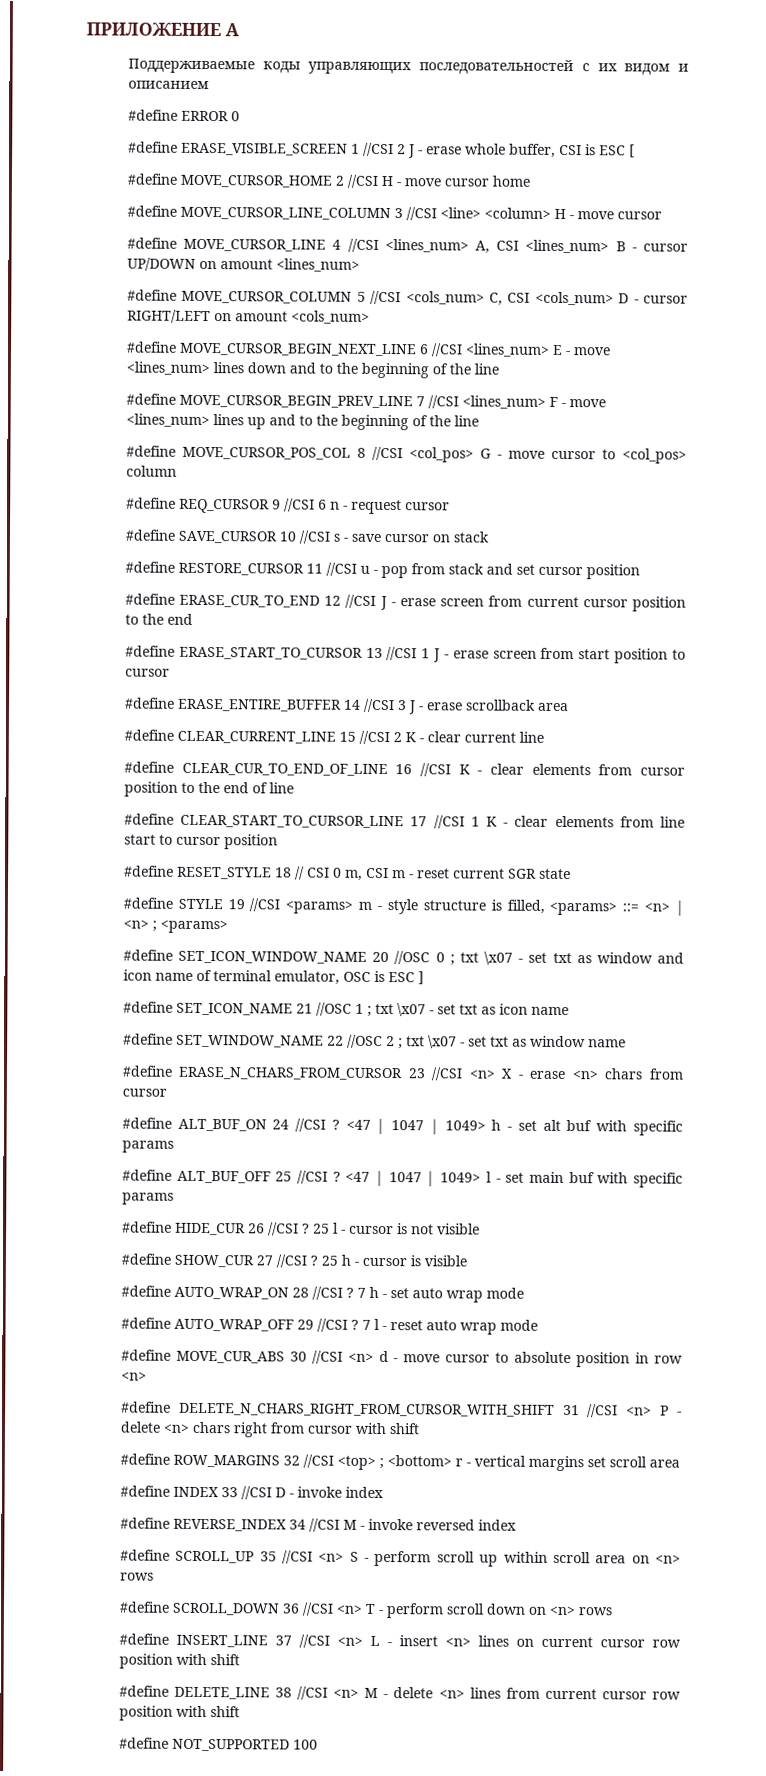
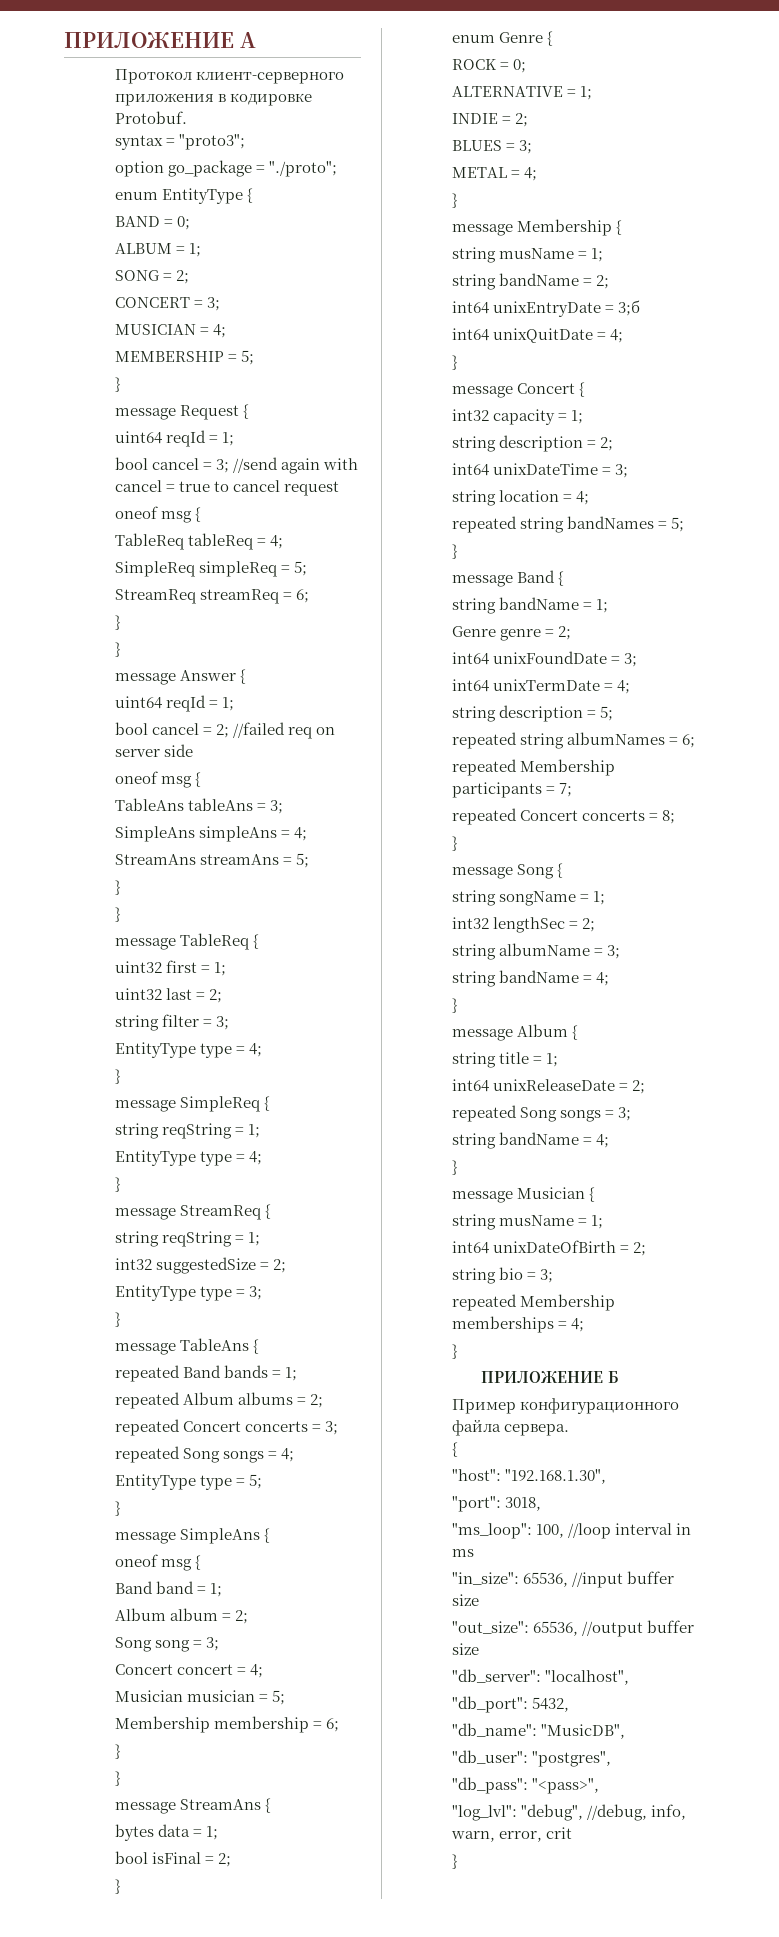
- Поддерживаемые коды управляющих последовательностей с их видом и описанием
- #define ERROR 0
- #define ERASE_VISIBLE_SCREEN 1 //CSI 2 J - erase whole buffer, CSI is ESC [
- #define MOVE_CURSOR_HOME 2 //CSI H - move cursor home
- #define MOVE_CURSOR_LINE_COLUMN 3 //CSI <line> <column> H - move cursor
- #define MOVE_CURSOR_LINE 4 //CSI <lines_num> A, CSI <lines_num> B - cursor UP/DOWN on amount <lines_num>
- #define MOVE_CURSOR_COLUMN 5 //CSI <cols_num> C, CSI <cols_num> D - cursor RIGHT/LEFT on amount <cols_num>
- #define MOVE_CURSOR_BEGIN_NEXT_LINE 6 //CSI <lines_num> E - move <lines_num> lines down and to the beginning of the line
- #define MOVE_CURSOR_BEGIN_PREV_LINE 7 //CSI <lines_num> F - move <lines_num> lines up and to the beginning of the line
- #define MOVE_CURSOR_POS_COL 8 //CSI <col_pos> G - move cursor to <col_pos> column
- #define REQ_CURSOR 9 //CSI 6 n - request cursor
- #define SAVE_CURSOR 10 //CSI s - save cursor on stack
- #define RESTORE_CURSOR 11 //CSI u - pop from stack and set cursor position
- #define ERASE_CUR_TO_END 12 //CSI J - erase screen from current cursor position to the end
- #define ERASE_START_TO_CURSOR 13 //CSI 1 J - erase screen from start position to cursor
- #define ERASE_ENTIRE_BUFFER 14 //CSI 3 J - erase scrollback area
- #define CLEAR_CURRENT_LINE 15 //CSI 2 K - clear current line
- #define CLEAR_CUR_TO_END_OF_LINE 16 //CSI K - clear elements from cursor position to the end of line
- #define CLEAR_START_TO_CURSOR_LINE 17 //CSI 1 K - clear elements from line start to cursor position
- #define RESET_STYLE 18 // CSI 0 m, CSI m - reset current SGR state
- #define STYLE 19 //CSI <params> m - style structure is filled, <params> ::= <n> | <n> ; <params>
- #define SET_ICON_WINDOW_NAME 20 //OSC 0 ; txt \x07 - set txt as window and icon name of terminal emulator, OSC is ESC ]
- #define SET_ICON_NAME 21 //OSC 1 ; txt \x07 - set txt as icon name
- #define SET_WINDOW_NAME 22 //OSC 2 ; txt \x07 - set txt as window name
- #define ERASE_N_CHARS_FROM_CURSOR 23 //CSI <n> X - erase <n> chars from cursor
- #define ALT_BUF_ON 24 //CSI ? <47 | 1047 | 1049> h - set alt buf with specific params
- #define ALT_BUF_OFF 25 //CSI ? <47 | 1047 | 1049> l - set main buf with specific params
- #define HIDE_CUR 26 //CSI ? 25 l - cursor is not visible
- #define SHOW_CUR 27 //CSI ? 25 h - cursor is visible
- #define AUTO_WRAP_ON 28 //CSI ? 7 h - set auto wrap mode
- #define AUTO_WRAP_OFF 29 //CSI ? 7 l - reset auto wrap mode
- #define MOVE_CUR_ABS 30 //CSI <n> d - move cursor to absolute position in row <n>
- #define DELETE_N_CHARS_RIGHT_FROM_CURSOR_WITH_SHIFT 31 //CSI <n> P - delete <n> chars right from cursor with shift
- #define ROW_MARGINS 32 //CSI <top> ; <bottom> r - vertical margins set scroll area
- #define INDEX 33 //CSI D - invoke index
- #define REVERSE_INDEX 34 //CSI M - invoke reversed index
- #define SCROLL_UP 35 //CSI <n> S - perform scroll up within scroll area on <n> rows
- #define SCROLL_DOWN 36 //CSI <n> T - perform scroll down on <n> rows
- #define INSERT_LINE 37 //CSI <n> L - insert <n> lines on current cursor row position with shift
- #define DELETE_LINE 38 //CSI <n> M - delete <n> lines from current cursor row position with shift
- #define NOT_SUPPORTED 100
+ Протокол клиент-серверного приложения в кодировке Protobuf.
+ syntax = "proto3";
+ option go_package = "./proto";
+ enum EntityType {
+ BAND = 0;
+ ALBUM = 1;
+ SONG = 2;
+ CONCERT = 3;
+ MUSICIAN = 4;
+ MEMBERSHIP = 5;
+ }
+ message Request {
+ uint64 reqId = 1;
+ bool cancel = 3; //send again with cancel = true to cancel request
+ oneof msg {
+ TableReq tableReq = 4;
+ SimpleReq simpleReq = 5;
+ StreamReq streamReq = 6;
+ }
+ }
+ message Answer {
+ uint64 reqId = 1;
+ bool cancel = 2; //failed req on server side
+ oneof msg {
+ TableAns tableAns = 3;
+ SimpleAns simpleAns = 4;
+ StreamAns streamAns = 5;
+ }
+ }
+ message TableReq {
+ uint32 first = 1;
+ uint32 last = 2;
+ string filter = 3;
+ EntityType type = 4;
+ }
+ message SimpleReq {
+ string reqString = 1;
+ EntityType type = 4;
+ }
+ message StreamReq {
+ string reqString = 1;
+ int32 suggestedSize = 2;
+ EntityType type = 3;
+ }
+ message TableAns {
+ repeated Band bands = 1;
+ repeated Album albums = 2;
+ repeated Concert concerts = 3;
+ repeated Song songs = 4;
+ EntityType type = 5;
+ }
+ message SimpleAns {
+ oneof msg {
+ Band band = 1;
+ Album album = 2;
+ Song song = 3;
+ Concert concert = 4;
+ Musician musician = 5;
+ Membership membership = 6;
+ }
+ }
+ message StreamAns {
+ bytes data = 1;
+ bool isFinal = 2;
+ }
+ enum Genre {
+ ROCK = 0;
+ ALTERNATIVE = 1;
+ INDIE = 2;
+ BLUES = 3;
+ METAL = 4;
+ }
+ message Membership {
+ string musName = 1;
+ string bandName = 2;
+ int64 unixEntryDate = 3;б
+ int64 unixQuitDate = 4;
+ }
+ message Concert {
+ int32 capacity = 1;
+ string description = 2;
+ int64 unixDateTime = 3;
+ string location = 4;
+ repeated string bandNames = 5;
+ }
+ message Band {
+ string bandName = 1;
+ Genre genre = 2;
+ int64 unixFoundDate = 3;
+ int64 unixTermDate = 4;
+ string description = 5;
+ repeated string albumNames = 6;
+ repeated Membership participants = 7;
+ repeated Concert concerts = 8;
+ }
+ message Song {
+ string songName = 1;
+ int32 lengthSec = 2;
+ string albumName = 3;
+ string bandName = 4;
+ }
+ message Album {
+ string title = 1;
+ int64 unixReleaseDate = 2;
+ repeated Song songs = 3;
+ string bandName = 4;
+ }
+ message Musician {
+ string musName = 1;
+ int64 unixDateOfBirth = 2;
+ string bio = 3;
+ repeated Membership memberships = 4;
+ }
+ ПРИЛОЖЕНИЕ Б
+ Пример конфигурационного файла сервера.
+ {
+ "host": "192.168.1.30",
+ "port": 3018,
+ "ms_loop": 100, //loop interval in ms
+ "in_size": 65536, //input buffer size
+ "out_size": 65536, //output buffer size
+ "db_server": "localhost",
+ "db_port": 5432,
+ "db_name": "MusicDB",
+ "db_user": "postgres",
+ "db_pass": "<pass>",
+ "log_lvl": "debug", //debug, info, warn, error, crit
+ }

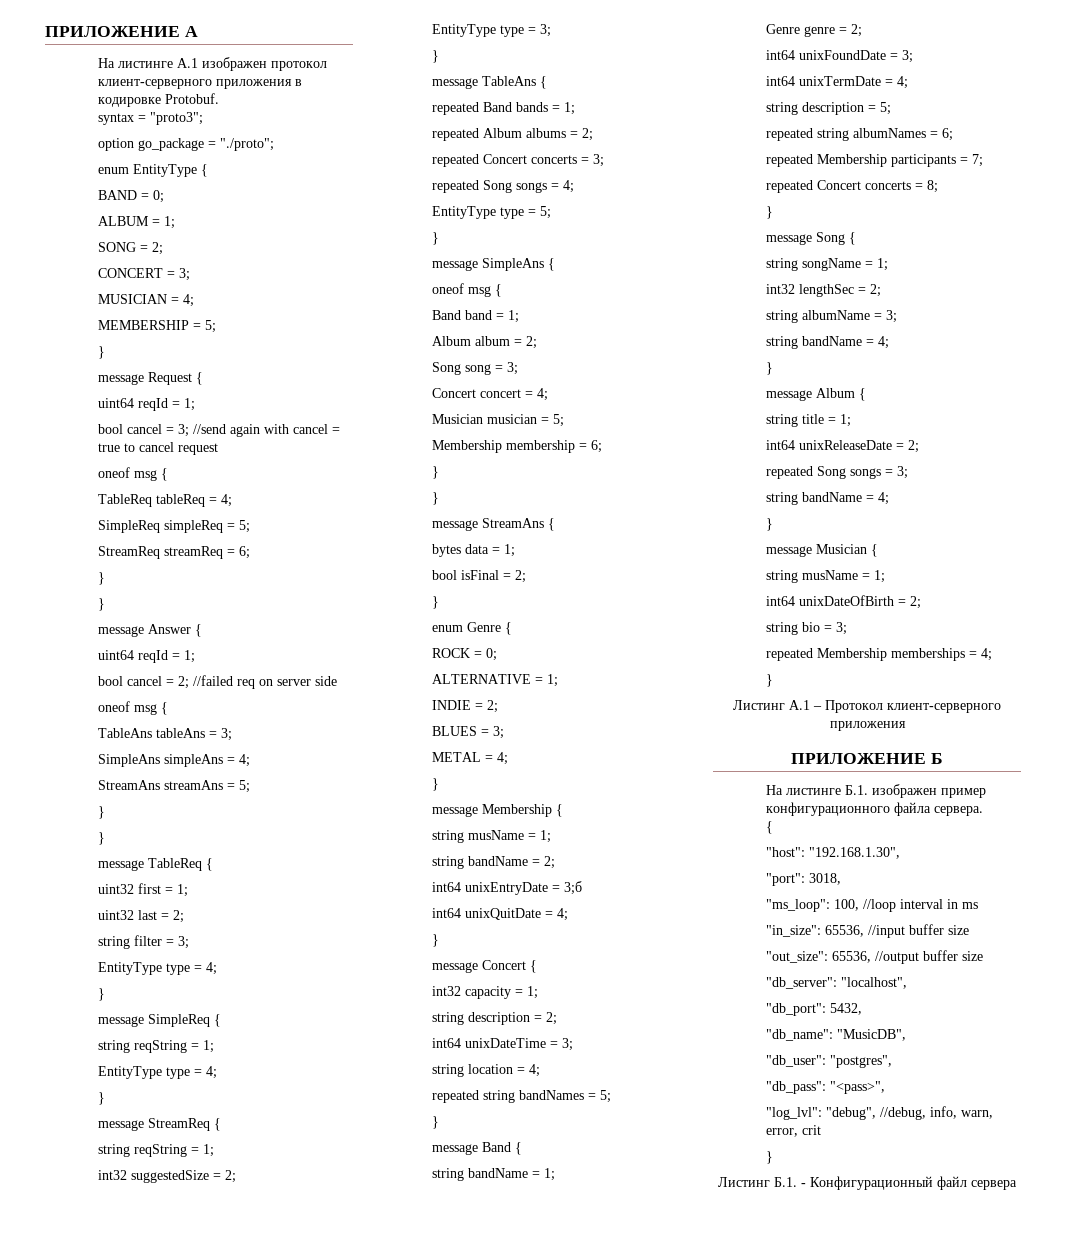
- Протокол клиент-серверного приложения в кодировке Protobuf.
+ На листинге А.1 изображен протокол клиент-серверного приложения в кодировке Protobuf.
+ Листинг А.1 – Протокол клиент-серверного приложения
  ПРИЛОЖЕНИЕ Б
- Пример конфигурационного файла сервера.
+ На листинге Б.1. изображен пример конфигурационного файла сервера.
+ Листинг Б.1. - Конфигурационный файл сервера

